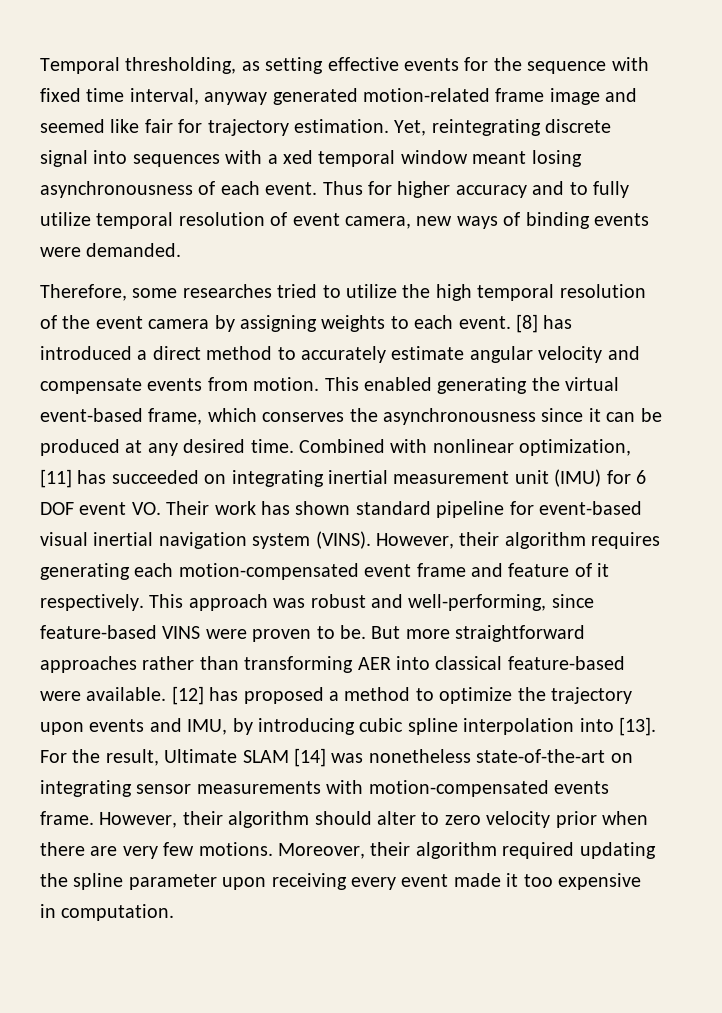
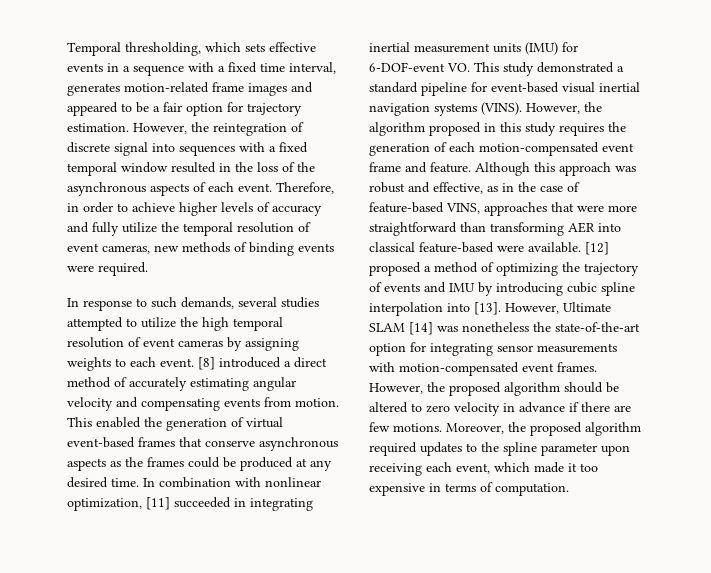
- Temporal thresholding, as setting effective events for the sequence with fixed time interval, anyway generated motion-related frame image and seemed like fair for trajectory estimation. Yet, reintegrating discrete signal into sequences with a xed temporal window meant losing asynchronousness of each event. Thus for higher accuracy and to fully utilize temporal resolution of event camera, new ways of binding events were demanded.
- Therefore, some researches tried to utilize the high temporal resolution of the event camera by assigning weights to each event.
+ Temporal thresholding, which sets effective events in a sequence with a fixed time interval, generates motion-related frame images and appeared to be a fair option for trajectory estimation. However, the reintegration of discrete signal into sequences with a fixed temporal window resulted in the loss of the asynchronous aspects of each event. Therefore, in order to achieve higher levels of accuracy and fully utilize the temporal resolution of event cameras, new methods of binding events were required.
+ In response to such demands, several studies attempted to utilize the high temporal resolution of event cameras by assigning weights to each event.
- [8] has introduced a direct method to accurately estimate angular velocity and compensate events from motion.
+ [8] introduced a direct method of accurately estimating angular velocity and compensating events from motion.
- This enabled generating the virtual event-based frame, which conserves the asynchronousness since it can be produced at any desired time.
+ This enabled the generation of virtual event-based frames that conserve asynchronous aspects as the frames could be produced at any desired time.
- Combined with nonlinear optimization, [11] has succeeded on integrating inertial measurement unit (IMU) for 6 DOF event VO. Their work has shown standard pipeline for event-based visual inertial navigation system (VINS).
+ In combination with nonlinear optimization, [11] succeeded in integrating inertial measurement units (IMU) for 6-DOF-event VO. This study demonstrated a standard pipeline for event-based visual inertial navigation systems (VINS).
- However, their algorithm requires generating each motion-compensated event frame and feature of it respectively. This approach was robust and well-performing, since feature-based VINS were proven to be. But more straightforward approaches rather than transforming AER into classical feature-based were available.
+ However, the algorithm proposed in this study requires the generation of each motion-compensated event frame and feature. Although this approach was robust and effective, as in the case of feature-based VINS, approaches that were more straightforward than transforming AER into classical feature-based were available.
- [12] has proposed a method to optimize the trajectory upon events and IMU, by introducing cubic spline interpolation into [13].
+ [12] proposed a method of optimizing the trajectory of events and IMU by introducing cubic spline interpolation into [13].
- For the result, Ultimate SLAM [14] was nonetheless state-of-the-art on integrating sensor measurements with motion-compensated events frame. However, their algorithm should alter to zero velocity prior when there are very few motions.
+ However, Ultimate SLAM [14] was nonetheless the state-of-the-art option for integrating sensor measurements with motion-compensated event frames. However, the proposed algorithm should be altered to zero velocity in advance if there are few motions.
- Moreover, their algorithm required updating the spline parameter upon receiving every event made it too expensive in computation.
+ Moreover, the proposed algorithm required updates to the spline parameter upon receiving each event, which made it too expensive in terms of computation.

